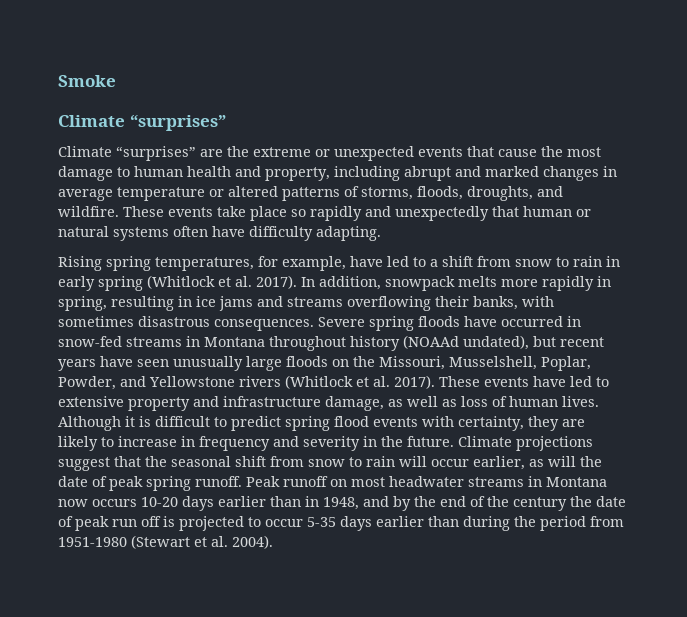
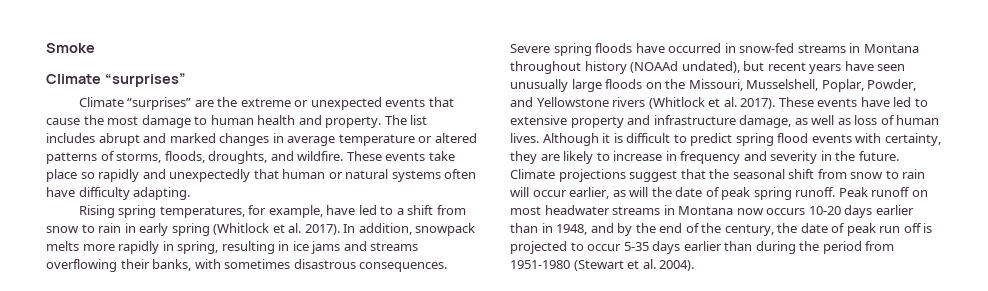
- Climate “surprises” are the extreme or unexpected events that cause the most damage to human health and property, including abrupt and marked changes in average temperature or altered patterns of storms, floods, droughts, and wildfire.
+ Climate “surprises” are the extreme or unexpected events that cause the most damage to human health and property. The list includes abrupt and marked changes in average temperature or altered patterns of storms, floods, droughts, and wildfire.
- Peak runoff on most headwater streams in Montana now occurs 10-20 days earlier than in 1948, and by the end of the century the date of peak run off is projected to occur 5-35 days earlier than during the period from 1951-1980 (Stewart et al. 2004).
+ Peak runoff on most headwater streams in Montana now occurs 10-20 days earlier than in 1948, and by the end of the century, the date of peak run off is projected to occur 5-35 days earlier than during the period from 1951-1980 (Stewart et al. 2004).

